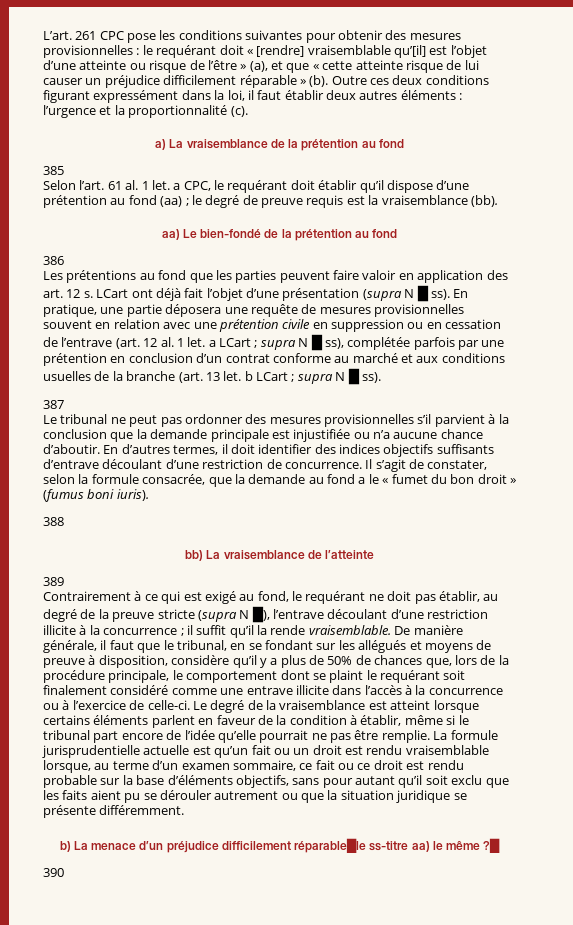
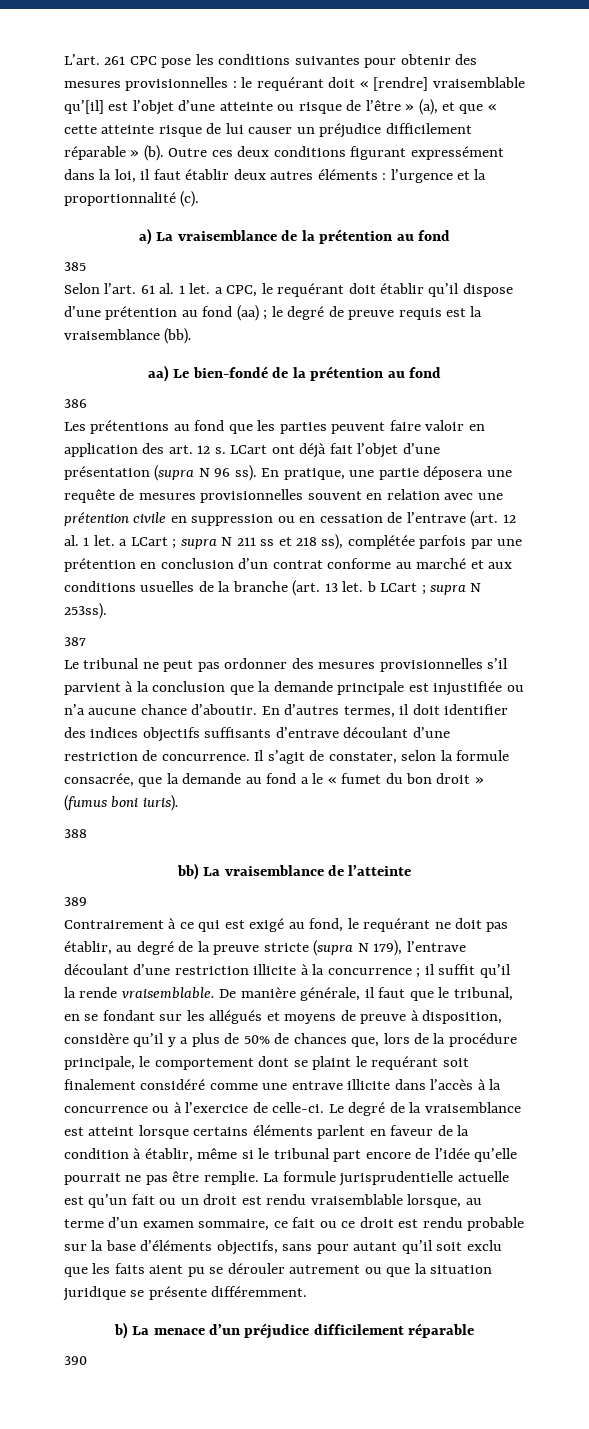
- LCart ont déjà fait l’objet d’une présentation (supra N █ ss).
+ LCart ont déjà fait l’objet d’une présentation (supra N 96 ss).
- supra N █ ss), complétée parfois par une prétention en conclusion d’un contrat conforme au marché et aux conditions usuelles de la branche (art. 13 let. b LCart ;
+ supra N 211 ss et 218 ss), complétée parfois par une prétention en conclusion d’un contrat conforme au marché et aux conditions usuelles de la branche (art. 13 let. b LCart ;
- supra N █ ss).
+ supra N 253ss).
- Contrairement à ce qui est exigé au fond, le requérant ne doit pas établir, au degré de la preuve stricte (supra N █), l’entrave découlant d’une restriction illicite à la concurrence ; il suffit qu’il la rende vraisemblable.
+ Contrairement à ce qui est exigé au fond, le requérant ne doit pas établir, au degré de la preuve stricte (supra N 179), l’entrave découlant d’une restriction illicite à la concurrence ; il suffit qu’il la rende vraisemblable.
- b) La menace d’un préjudice difficilement réparable█le ss-titre aa) le même ?█
+ b) La menace d’un préjudice difficilement réparable

